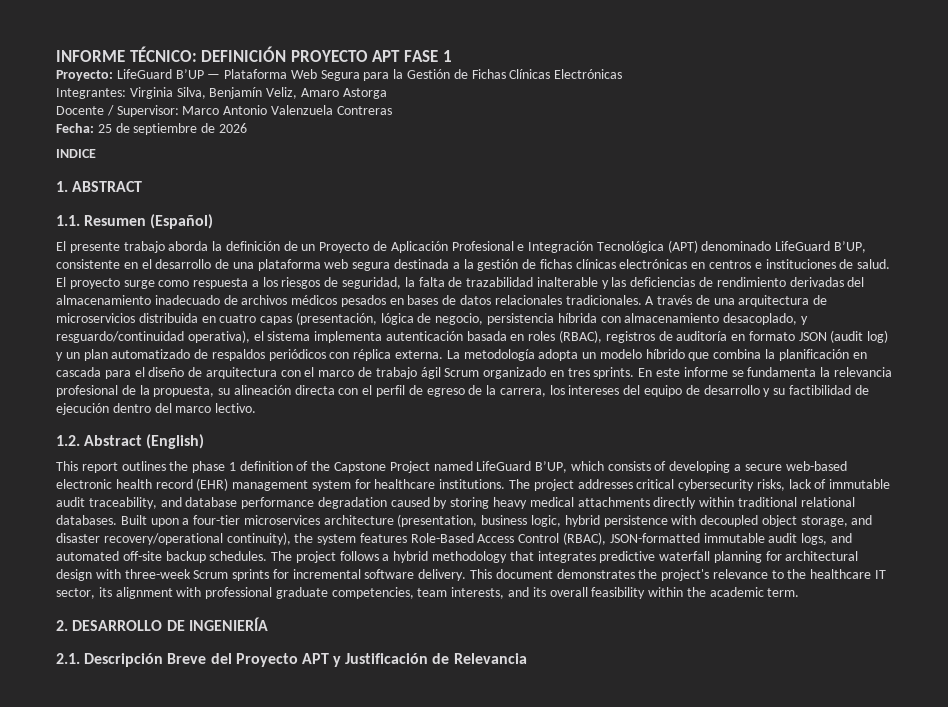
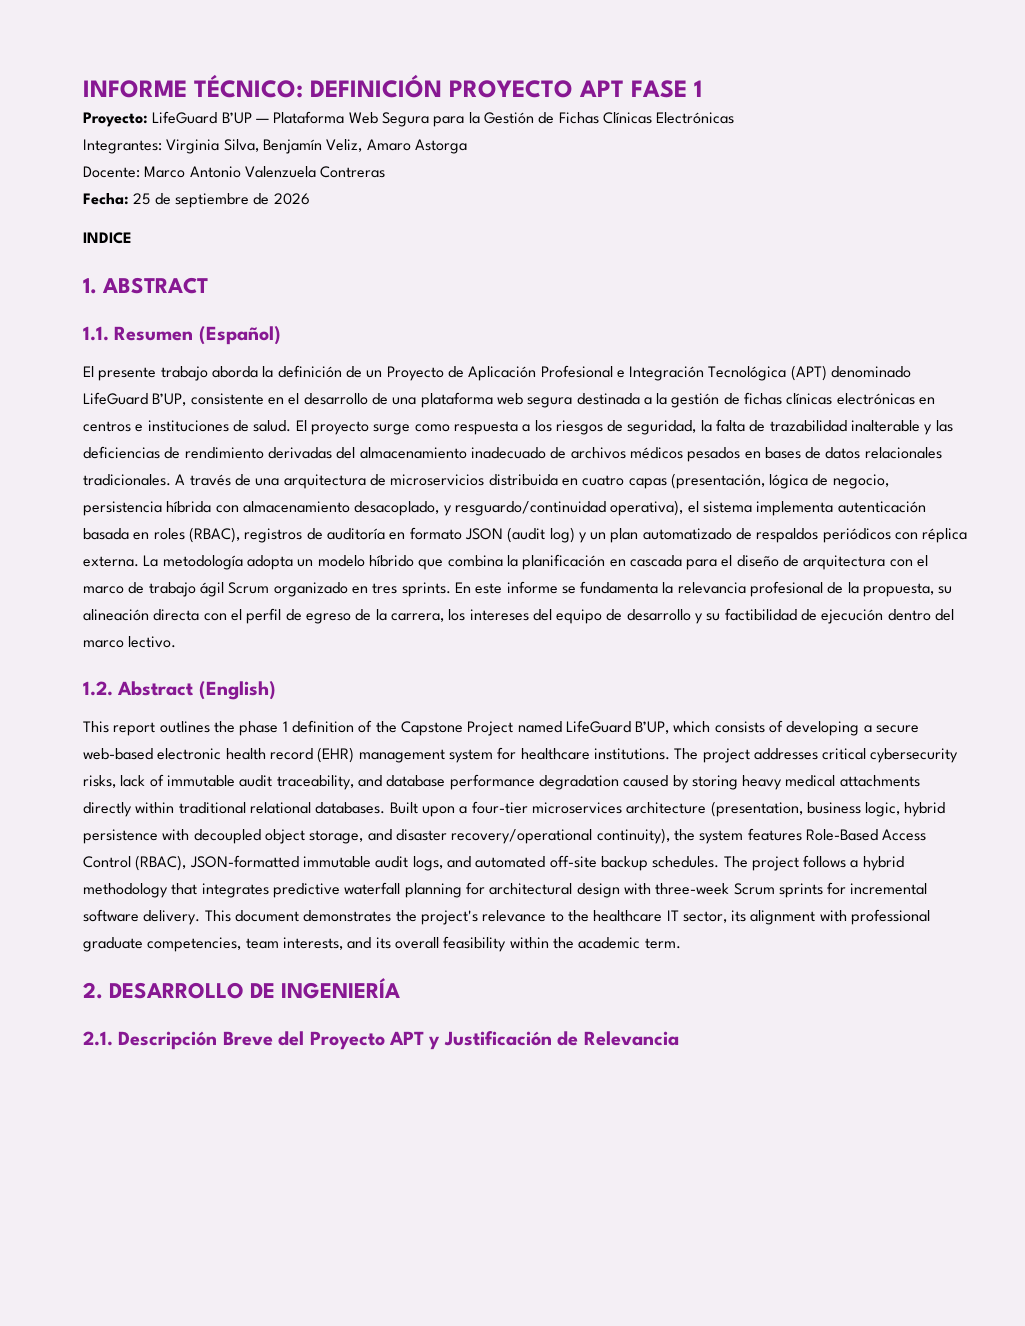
- Docente / Supervisor: Marco Antonio Valenzuela Contreras
+ Docente: Marco Antonio Valenzuela Contreras

